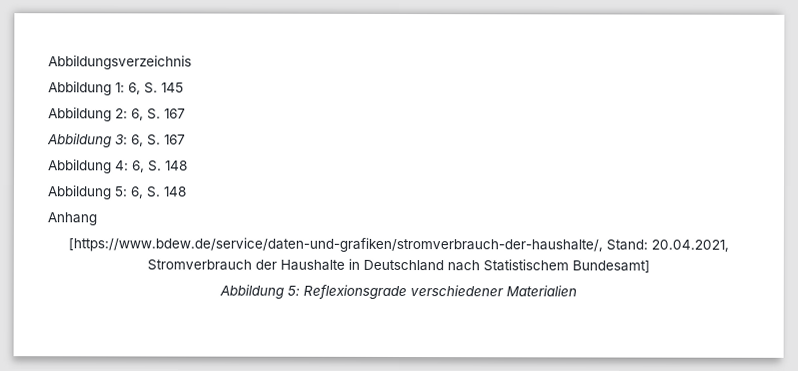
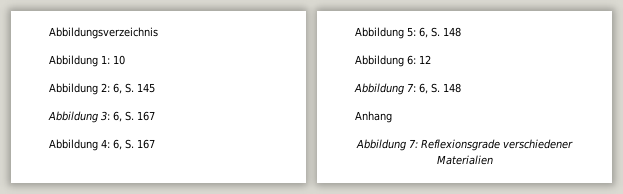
- Abbildung 1: 6, S. 145
+ Abbildung 1: 10
- Abbildung 2: 6, S. 167
+ Abbildung 2: 6, S. 145
- Abbildung 4: 6, S. 148
+ Abbildung 4: 6, S. 167
+ Abbildung 6: 12
+ Abbildung 7: 6, S. 148
  Anhang
- [https://www.bdew.de/service/daten-und-grafiken/stromverbrauch-der-haushalte/, Stand: 20.04.2021, Stromverbrauch der Haushalte in Deutschland nach Statistischem Bundesamt]
- Abbildung 5: Reflexionsgrade verschiedener Materialien
+ Abbildung 7: Reflexionsgrade verschiedener Materialien

